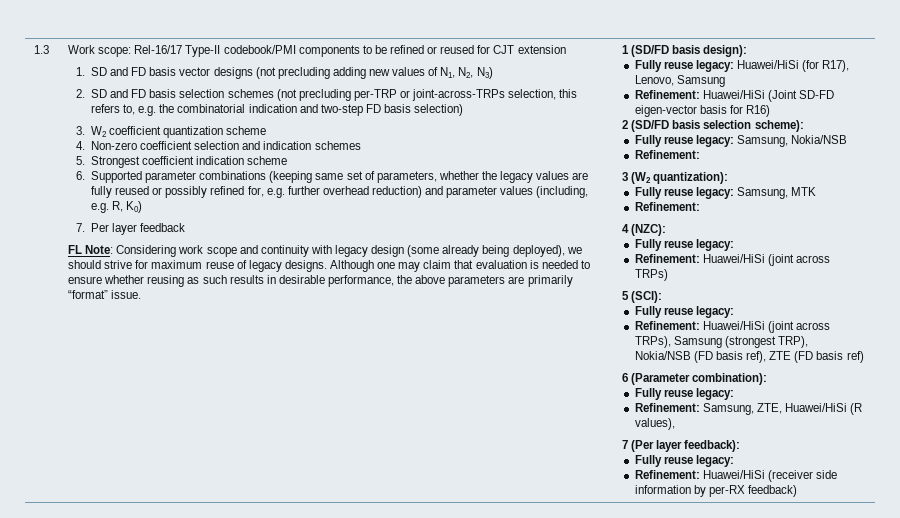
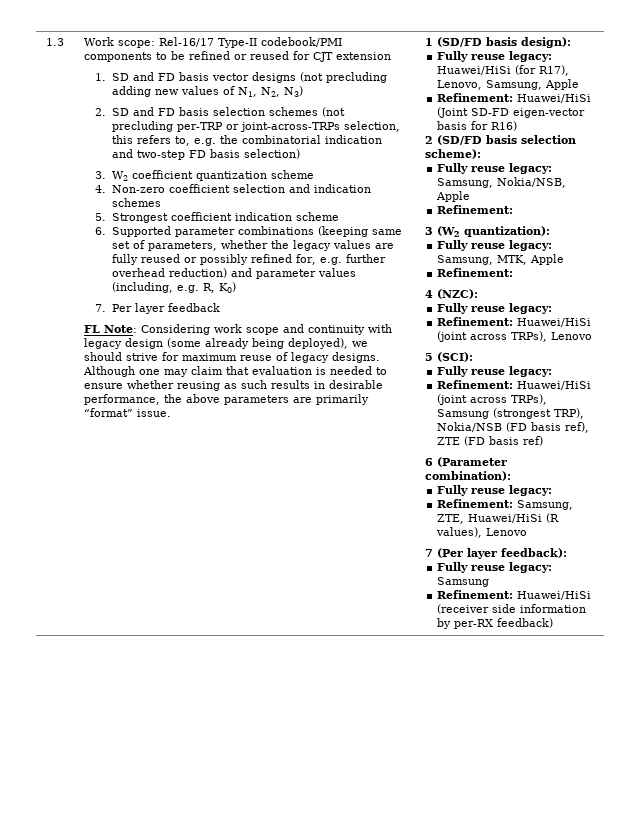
- Fully reuse legacy: Huawei/HiSi (for R17), Lenovo, Samsung
+ Fully reuse legacy: Huawei/HiSi (for R17), Lenovo, Samsung, Apple
- Fully reuse legacy: Samsung, Nokia/NSB
+ Fully reuse legacy: Samsung, Nokia/NSB, Apple
- Fully reuse legacy: Samsung, MTK
+ Fully reuse legacy: Samsung, MTK, Apple
- Refinement: Huawei/HiSi (joint across TRPs)
+ Refinement: Huawei/HiSi (joint across TRPs), Lenovo
- Refinement: Samsung, ZTE, Huawei/HiSi (R values),
+ Refinement: Samsung, ZTE, Huawei/HiSi (R values), Lenovo
  7 (Per layer feedback):
- Fully reuse legacy:
+ Fully reuse legacy: Samsung

